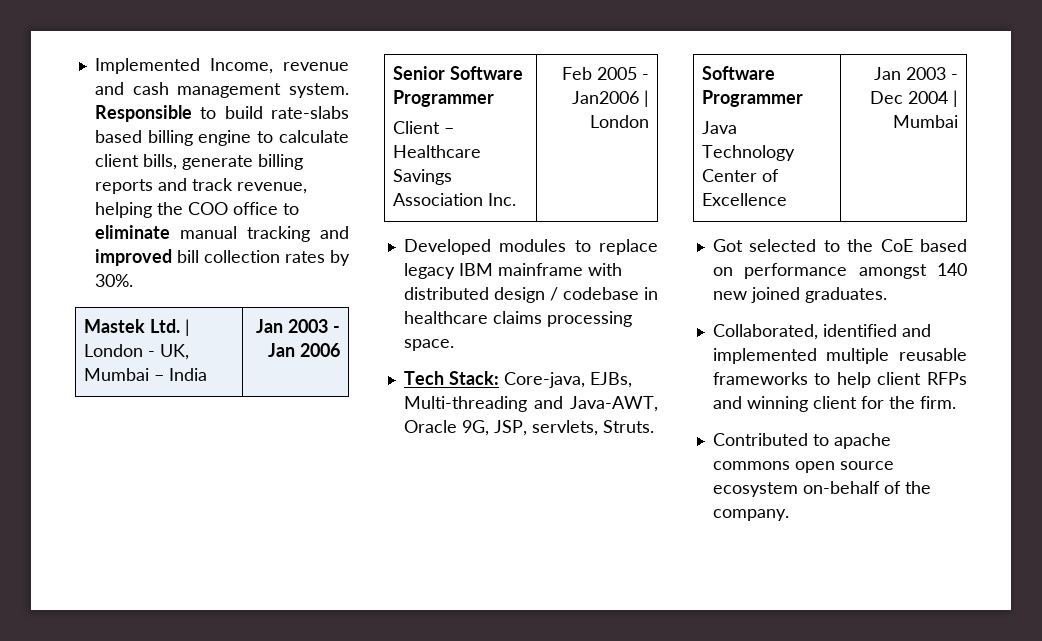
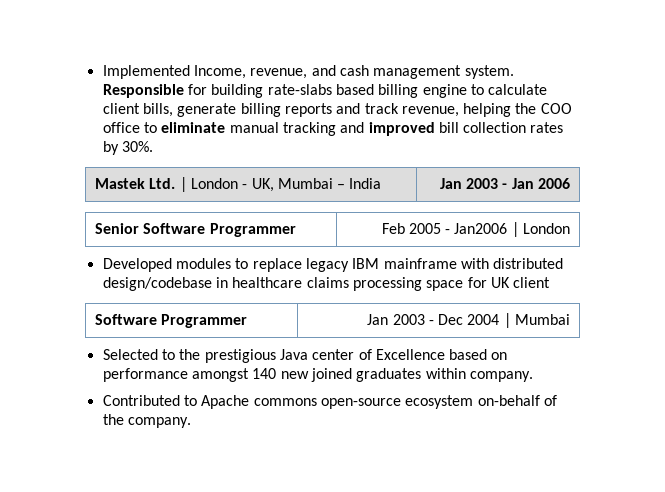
- Implemented Income, revenue and cash management system.
+ Implemented Income, revenue, and cash management system.
- Responsible to build rate-slabs based billing engine to calculate client bills, generate billing reports and track revenue, helping the COO office to eliminate manual tracking and improved bill collection rates by 30%.
+ Responsible for building rate-slabs based billing engine to calculate client bills, generate billing reports and track revenue, helping the COO office to eliminate manual tracking and improved bill collection rates by 30%.
- Senior Software Programmer
- Client – Healthcare Savings Association Inc. | Feb 2005 - Jan2006 | London
+ Senior Software Programmer | Feb 2005 - Jan2006 | London
- Developed modules to replace legacy IBM mainframe with distributed design / codebase in healthcare claims processing space.
- Tech Stack: Core-java, EJBs, Multi-threading and Java-AWT, Oracle 9G, JSP, servlets, Struts.
- Software Programmer
- Java Technology Center of Excellence | Jan 2003 - Dec 2004 | Mumbai
+ Developed modules to replace legacy IBM mainframe with distributed design/codebase in healthcare claims processing space for UK client
+ Software Programmer | Jan 2003 - Dec 2004 | Mumbai
- Got selected to the CoE based on performance amongst 140 new joined graduates.
- Collaborated, identified and implemented multiple reusable frameworks to help client RFPs and winning client for the firm.
- Contributed to apache commons open source ecosystem on-behalf of the company.
+ Selected to the prestigious Java center of Excellence based on performance amongst 140 new joined graduates within company.
+ Contributed to Apache commons open-source ecosystem on-behalf of the company.

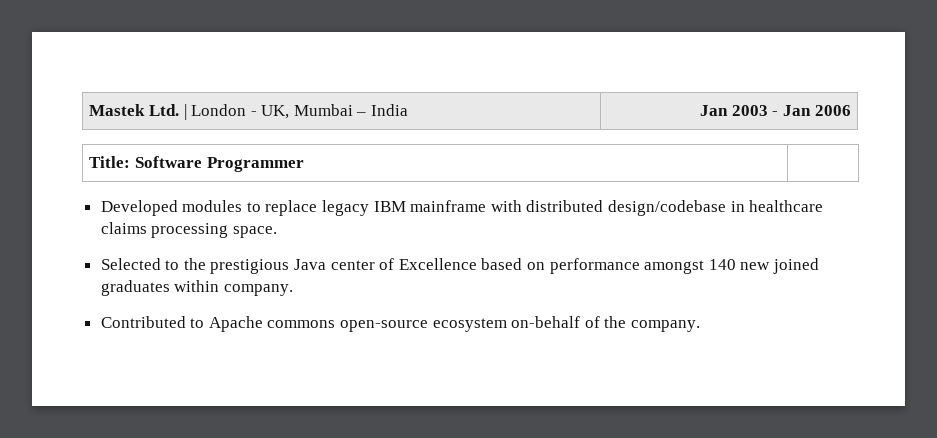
- Implemented Income, revenue, and cash management system. Responsible for building rate-slabs based billing engine to calculate client bills, generate billing reports and track revenue, helping the COO office to eliminate manual tracking and improved bill collection rates by 30%.
- Senior Software Programmer | Feb 2005 - Jan2006 | London
+ Title: Software Programmer |
- Developed modules to replace legacy IBM mainframe with distributed design/codebase in healthcare claims processing space for UK client
- Software Programmer | Jan 2003 - Dec 2004 | Mumbai
+ Developed modules to replace legacy IBM mainframe with distributed design/codebase in healthcare claims processing space.

